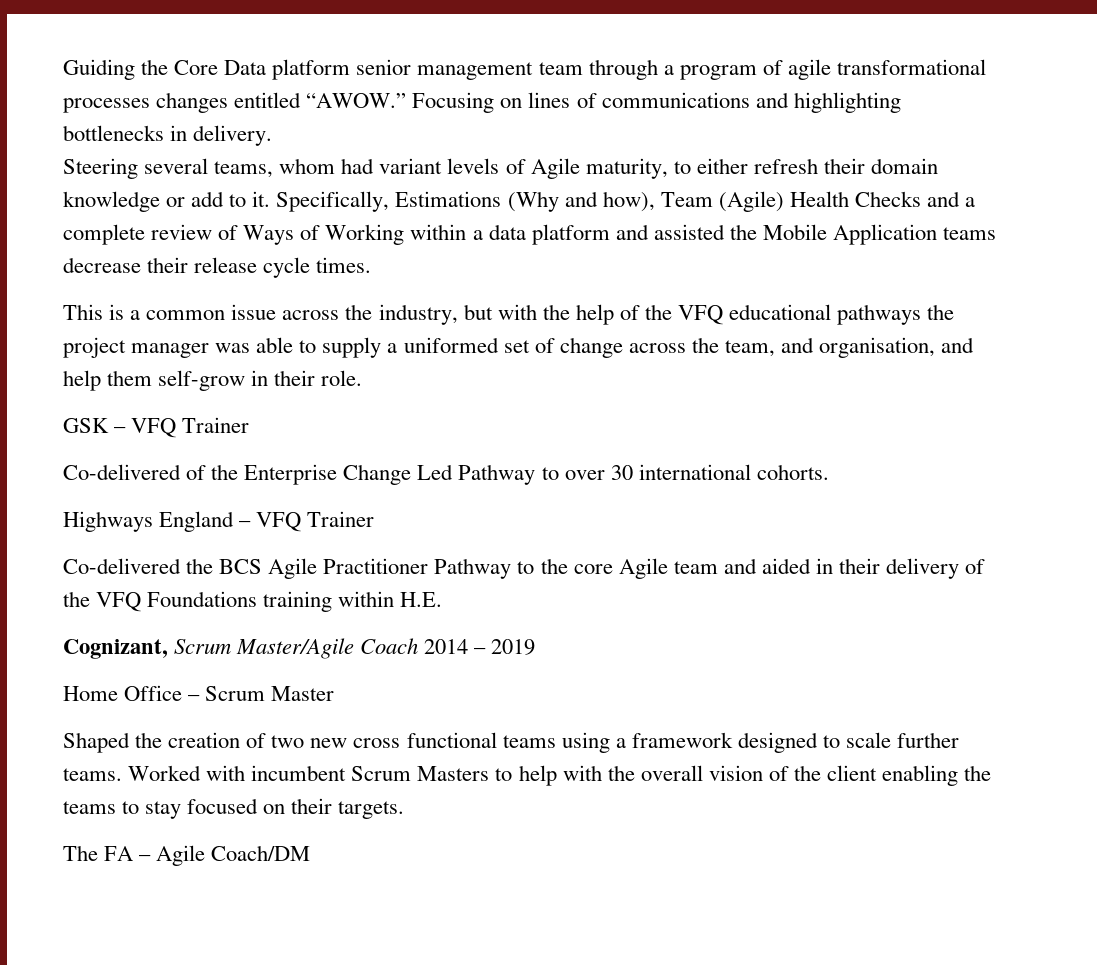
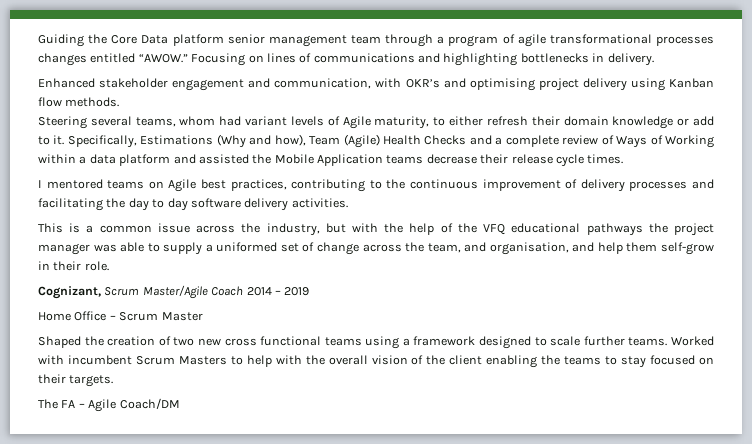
+ Enhanced stakeholder engagement and communication, with OKR’s and optimising project delivery using Kanban flow methods.
+ I mentored teams on Agile best practices, contributing to the continuous improvement of delivery processes and facilitating the day to day software delivery activities.
- GSK – VFQ Trainer
- Co-delivered of the Enterprise Change Led Pathway to over 30 international cohorts.
- Highways England – VFQ Trainer
- Co-delivered the BCS Agile Practitioner Pathway to the core Agile team and aided in their delivery of the VFQ Foundations training within H.E.

